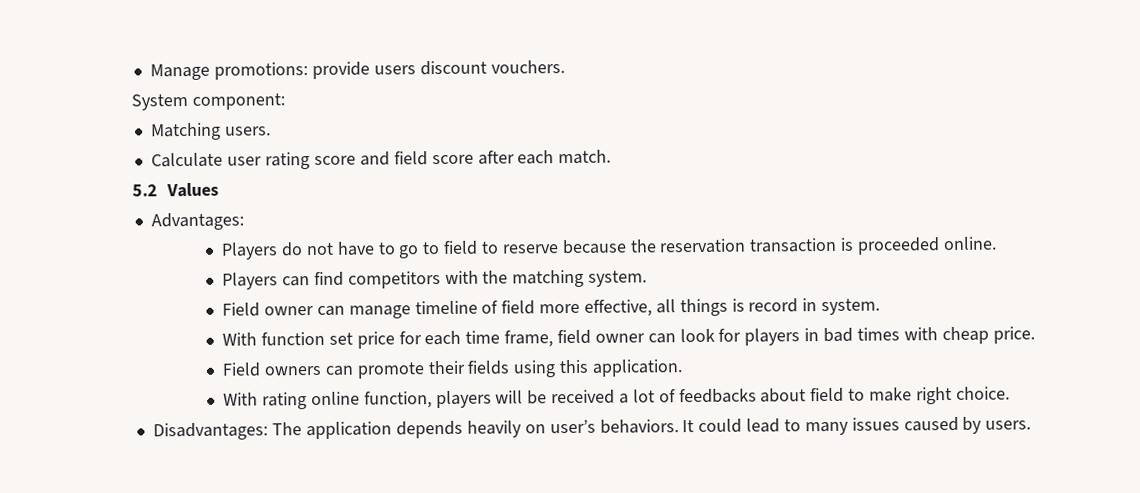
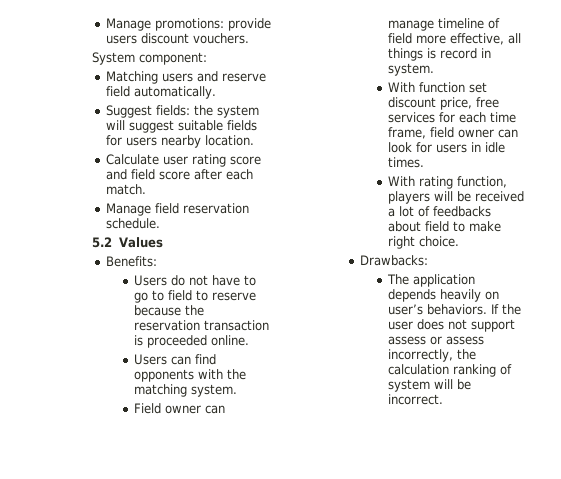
- Matching users.
+ Matching users and reserve field automatically.
+ Suggest fields: the system will suggest suitable fields for users nearby location.
+ Manage field reservation schedule.
- Advantages:
- Players do not have to go to field to reserve because the reservation transaction is proceeded online.
+ Benefits:
+ Users do not have to go to field to reserve because the reservation transaction is proceeded online.
- Players can find competitors with the matching system.
+ Users can find opponents with the matching system.
- With function set price for each time frame, field owner can look for players in bad times with cheap price.
- Field owners can promote their fields using this application.
+ With function set discount price, free services for each time frame, field owner can look for users in idle times.
- With rating online function, players will be received a lot of feedbacks about field to make right choice.
+ With rating function, players will be received a lot of feedbacks about field to make right choice.
- Disadvantages: The application depends heavily on user’s behaviors.
+ Drawbacks:
+ The application depends heavily on user’s behaviors.
- It could lead to many issues caused by users.
+ If the user does not support assess or assess incorrectly, the calculation ranking of system will be incorrect.

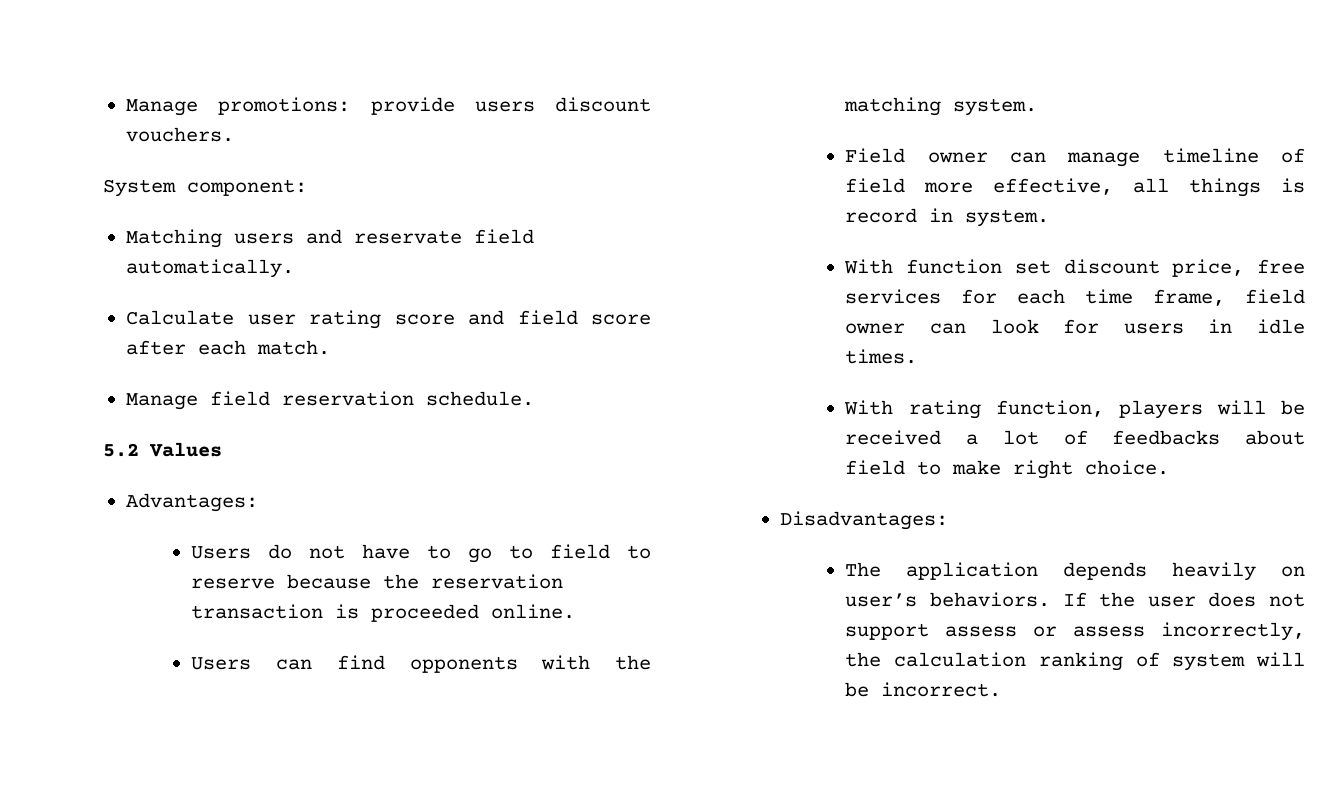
- Matching users and reserve field automatically.
+ Matching users and reservate field automatically.
- Suggest fields: the system will suggest suitable fields for users nearby location.
- Benefits:
+ Advantages:
- Drawbacks:
+ Disadvantages:

